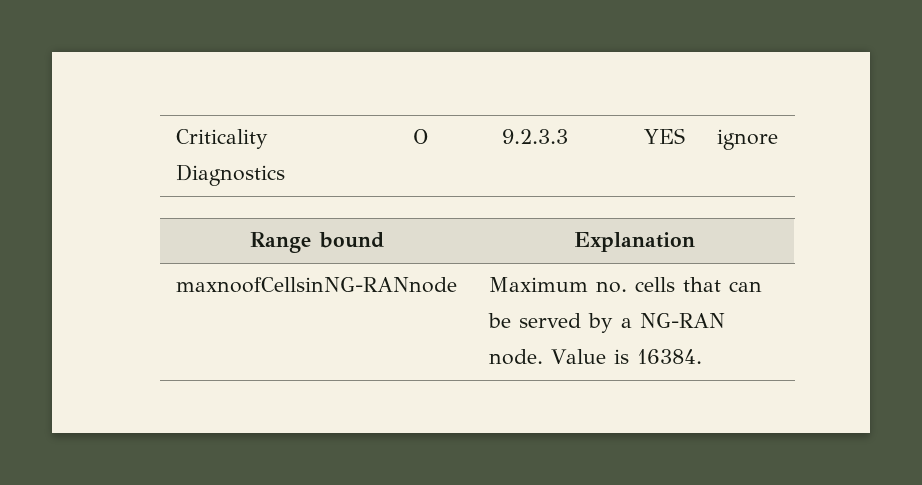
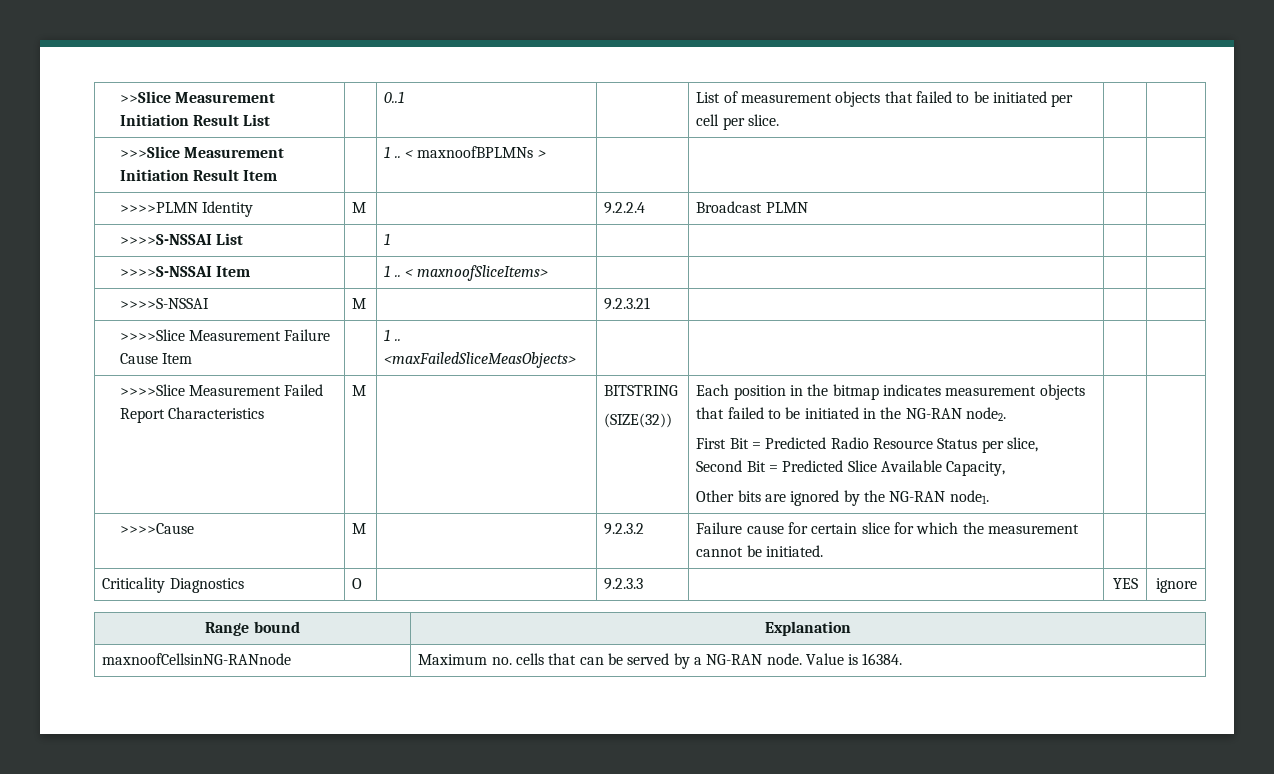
+ >>Slice Measurement Initiation Result List | | 0..1 | | List of measurement objects that failed to be initiated per cell per slice. | |
+ >>>Slice Measurement Initiation Result Item | | 1 .. < maxnoofBPLMNs > | | | |
+ >>>>PLMN Identity | M | | 9.2.2.4 | Broadcast PLMN | |
+ >>>>S-NSSAI List | | 1 | | | |
+ >>>>S-NSSAI Item | | 1 .. < maxnoofSliceItems> | | | |
+ >>>>S-NSSAI | M | | 9.2.3.21 | | |
+ >>>>Slice Measurement Failure Cause Item | | 1 .. <maxFailedSliceMeasObjects> | | | |
+ >>>>Slice Measurement Failed Report Characteristics | M | | BITSTRING
+ (SIZE(32)) | Each position in the bitmap indicates measurement objects that failed to be initiated in the NG-RAN node2.
+ First Bit = Predicted Radio Resource Status per slice,
+ Second Bit = Predicted Slice Available Capacity,
+ Other bits are ignored by the NG-RAN node1. | |
+ >>>>Cause | M | | 9.2.3.2 | Failure cause for certain slice for which the measurement cannot be initiated. | |

